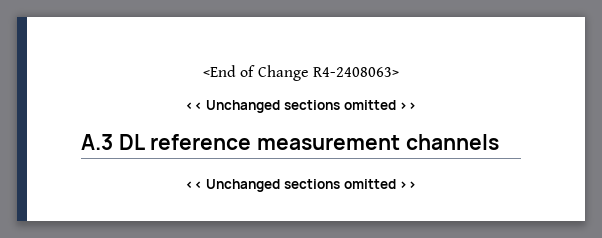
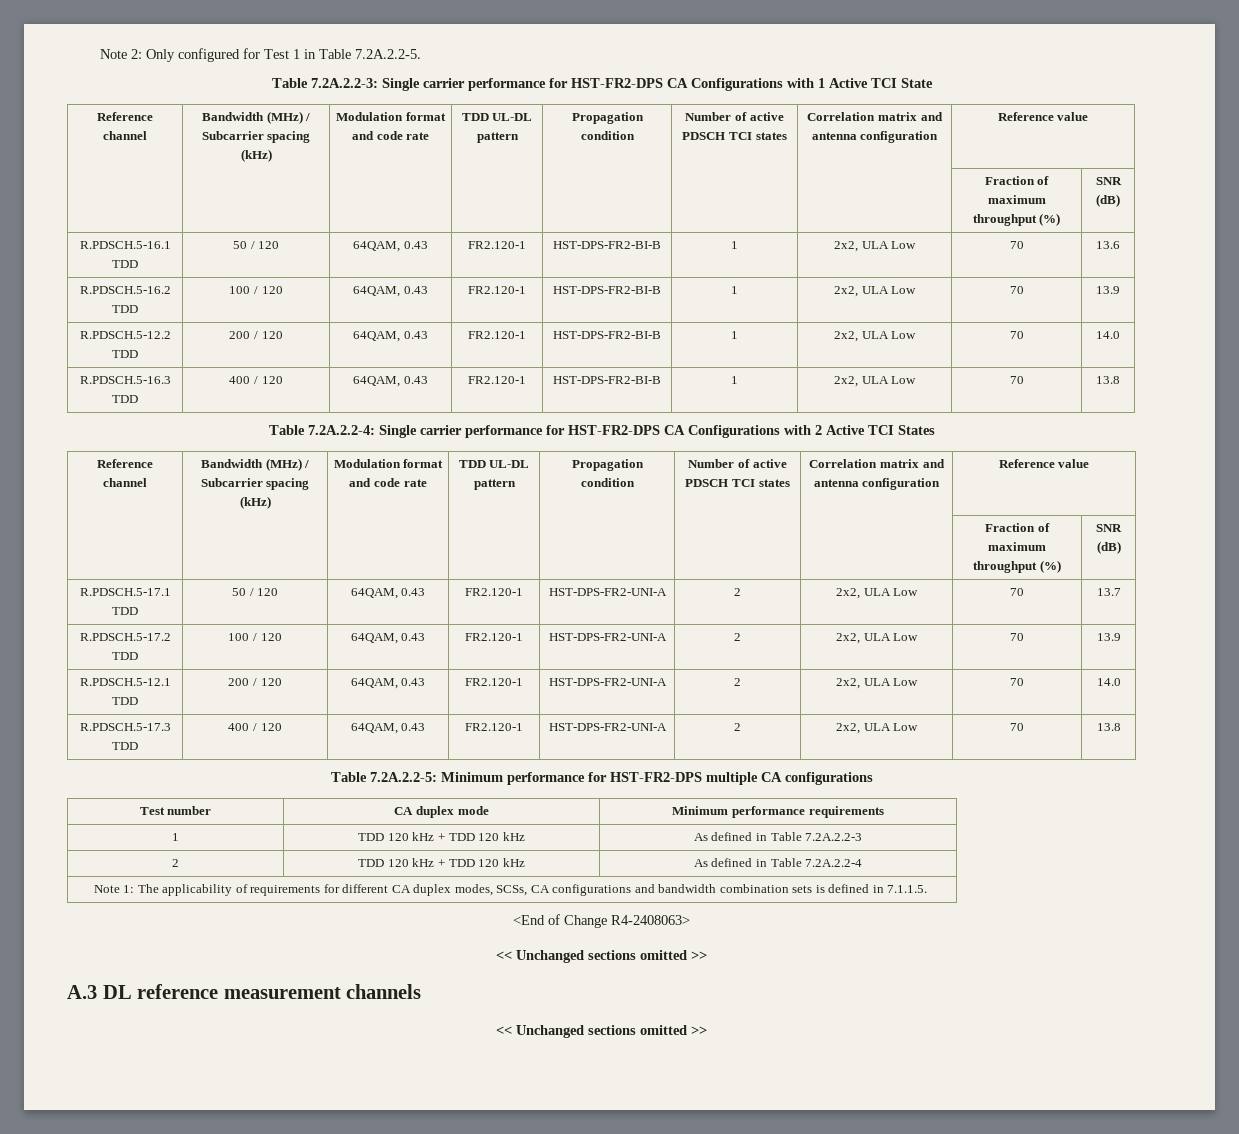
+ Note 2: Only configured for Test 1 in Table 7.2A.2.2-5.
+ Table 7.2A.2.2-3: Single carrier performance for HST-FR2-DPS CA Configurations with 1 Active TCI State
+ Reference channel | Bandwidth (MHz) / Subcarrier spacing (kHz) | Modulation format and code rate | TDD UL-DL pattern | Propagation condition | Number of active PDSCH TCI states | Correlation matrix and antenna configuration | Reference value
+ | | | | | | | Fraction of maximum throughput (%) | SNR (dB)
+ R.PDSCH.5-16.1 TDD | 50 / 120 | 64QAM, 0.43 | FR2.120-1 | HST-DPS-FR2-BI-B | 1 | 2x2, ULA Low | 70 | 13.6
+ R.PDSCH.5-16.2 TDD | 100 / 120 | 64QAM, 0.43 | FR2.120-1 | HST-DPS-FR2-BI-B | 1 | 2x2, ULA Low | 70 | 13.9
+ R.PDSCH.5-12.2 TDD | 200 / 120 | 64QAM, 0.43 | FR2.120-1 | HST-DPS-FR2-BI-B | 1 | 2x2, ULA Low | 70 | 14.0
+ R.PDSCH.5-16.3 TDD | 400 / 120 | 64QAM, 0.43 | FR2.120-1 | HST-DPS-FR2-BI-B | 1 | 2x2, ULA Low | 70 | 13.8
+ Table 7.2A.2.2-4: Single carrier performance for HST-FR2-DPS CA Configurations with 2 Active TCI States
+ Reference channel | Bandwidth (MHz) / Subcarrier spacing (kHz) | Modulation format and code rate | TDD UL-DL pattern | Propagation condition | Number of active PDSCH TCI states | Correlation matrix and antenna configuration | Reference value
+ | | | | | | | Fraction of maximum throughput (%) | SNR (dB)
+ R.PDSCH.5-17.1 TDD | 50 / 120 | 64QAM, 0.43 | FR2.120-1 | HST-DPS-FR2-UNI-A | 2 | 2x2, ULA Low | 70 | 13.7
+ R.PDSCH.5-17.2 TDD | 100 / 120 | 64QAM, 0.43 | FR2.120-1 | HST-DPS-FR2-UNI-A | 2 | 2x2, ULA Low | 70 | 13.9
+ R.PDSCH.5-12.1 TDD | 200 / 120 | 64QAM, 0.43 | FR2.120-1 | HST-DPS-FR2-UNI-A | 2 | 2x2, ULA Low | 70 | 14.0
+ R.PDSCH.5-17.3 TDD | 400 / 120 | 64QAM, 0.43 | FR2.120-1 | HST-DPS-FR2-UNI-A | 2 | 2x2, ULA Low | 70 | 13.8
+ Table 7.2A.2.2-5: Minimum performance for HST-FR2-DPS multiple CA configurations
+ Test number | CA duplex mode | Minimum performance requirements
+ 1 | TDD 120 kHz + TDD 120 kHz | As defined in Table 7.2A.2.2-3
+ 2 | TDD 120 kHz + TDD 120 kHz | As defined in Table 7.2A.2.2-4
+ Note 1: The applicability of requirements for different CA duplex modes, SCSs, CA configurations and bandwidth combination sets is defined in 7.1.1.5.

